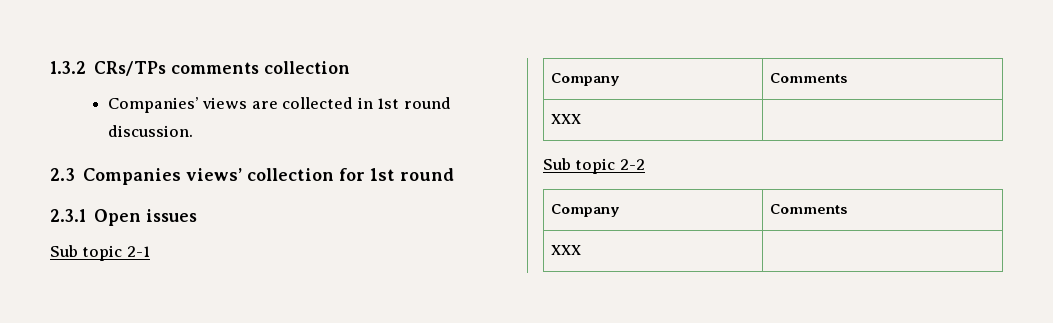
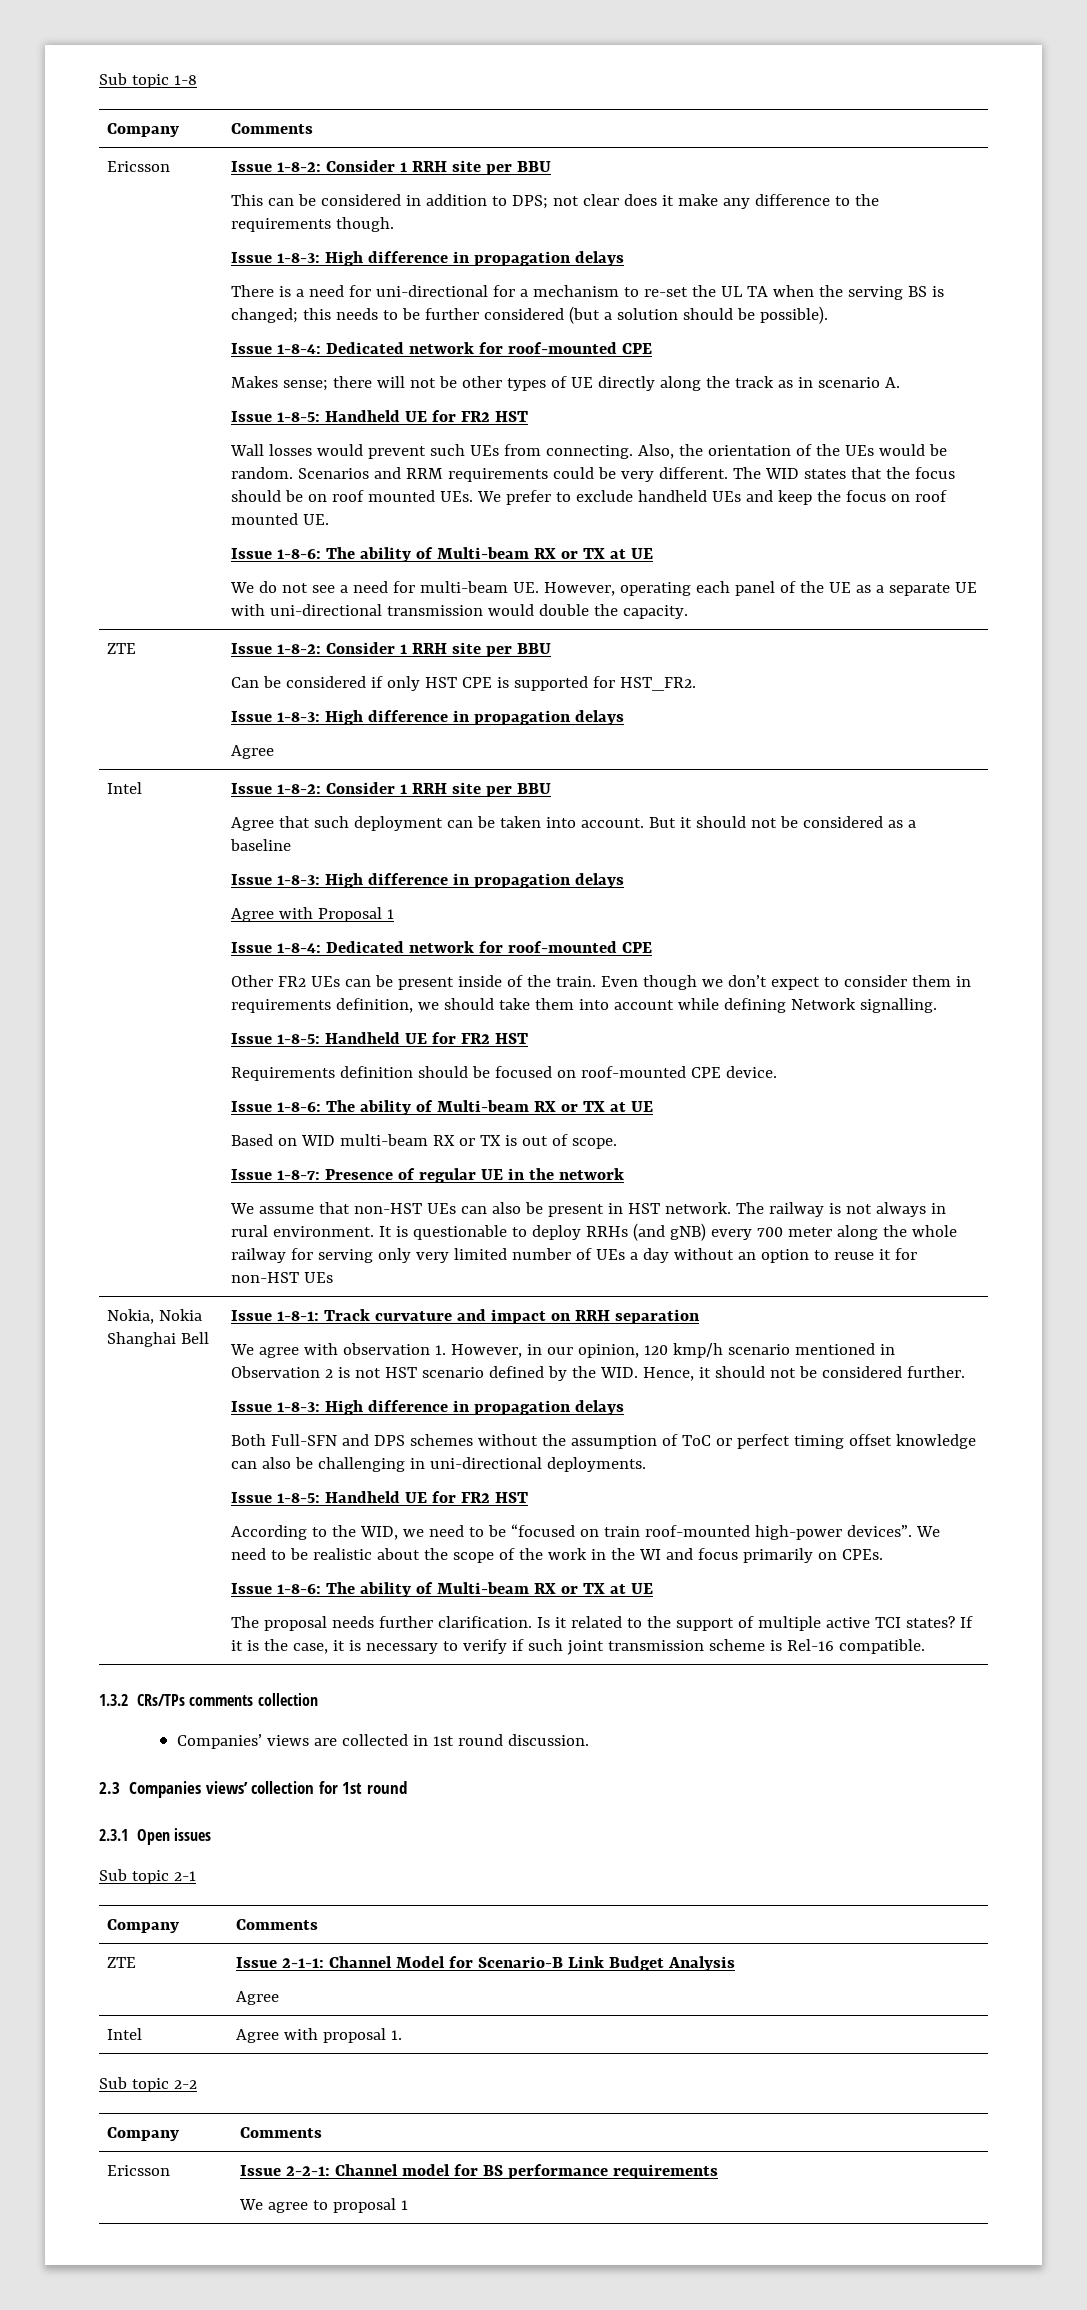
+ Sub topic 1-8
+ Company | Comments
+ Ericsson | Issue 1-8-2: Consider 1 RRH site per BBU
+ This can be considered in addition to DPS; not clear does it make any difference to the requirements though.
+ Issue 1-8-3: High difference in propagation delays
+ There is a need for uni-directional for a mechanism to re-set the UL TA when the serving BS is changed; this needs to be further considered (but a solution should be possible).
+ Issue 1-8-4: Dedicated network for roof-mounted CPE
+ Makes sense; there will not be other types of UE directly along the track as in scenario A.
+ Issue 1-8-5: Handheld UE for FR2 HST
+ Wall losses would prevent such UEs from connecting. Also, the orientation of the UEs would be random. Scenarios and RRM requirements could be very different. The WID states that the focus should be on roof mounted UEs. We prefer to exclude handheld UEs and keep the focus on roof mounted UE.
+ Issue 1-8-6: The ability of Multi-beam RX or TX at UE
+ We do not see a need for multi-beam UE. However, operating each panel of the UE as a separate UE with uni-directional transmission would double the capacity.
+ ZTE | Issue 1-8-2: Consider 1 RRH site per BBU
+ Can be considered if only HST CPE is supported for HST_FR2.
+ Issue 1-8-3: High difference in propagation delays
+ Agree
+ Intel | Issue 1-8-2: Consider 1 RRH site per BBU
+ Agree that such deployment can be taken into account. But it should not be considered as a baseline
+ Issue 1-8-3: High difference in propagation delays
+ Agree with Proposal 1
+ Issue 1-8-4: Dedicated network for roof-mounted CPE
+ Other FR2 UEs can be present inside of the train. Even though we don’t expect to consider them in requirements definition, we should take them into account while defining Network signalling.
+ Issue 1-8-5: Handheld UE for FR2 HST
+ Requirements definition should be focused on roof-mounted CPE device.
+ Issue 1-8-6: The ability of Multi-beam RX or TX at UE
+ Based on WID multi-beam RX or TX is out of scope.
+ Issue 1-8-7: Presence of regular UE in the network
+ We assume that non-HST UEs can also be present in HST network. The railway is not always in rural environment. It is questionable to deploy RRHs (and gNB) every 700 meter along the whole railway for serving only very limited number of UEs a day without an option to reuse it for non-HST UEs
+ Nokia, Nokia Shanghai Bell | Issue 1-8-1: Track curvature and impact on RRH separation
+ We agree with observation 1. However, in our opinion, 120 kmp/h scenario mentioned in Observation 2 is not HST scenario defined by the WID. Hence, it should not be considered further.
+ Issue 1-8-3: High difference in propagation delays
+ Both Full-SFN and DPS schemes without the assumption of ToC or perfect timing offset knowledge can also be challenging in uni-directional deployments.
+ Issue 1-8-5: Handheld UE for FR2 HST
+ According to the WID, we need to be “focused on train roof-mounted high-power devices”. We need to be realistic about the scope of the work in the WI and focus primarily on CPEs.
+ Issue 1-8-6: The ability of Multi-beam RX or TX at UE
+ The proposal needs further clarification. Is it related to the support of multiple active TCI states? If it is the case, it is necessary to verify if such joint transmission scheme is Rel-16 compatible.
  Sub topic 2-1
  Company | Comments
- XXX |
+ ZTE | Issue 2-1-1: Channel Model for Scenario-B Link Budget Analysis
+ Agree
+ Intel | Agree with proposal 1.
  Sub topic 2-2
  Company | Comments
- XXX |
+ Ericsson | Issue 2-2-1: Channel model for BS performance requirements
+ We agree to proposal 1

